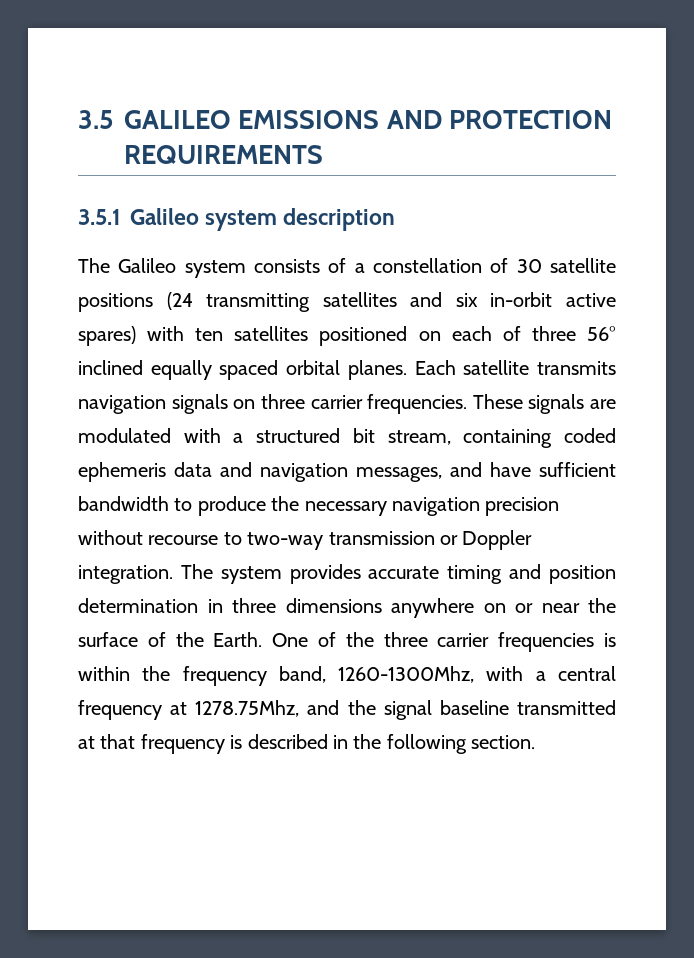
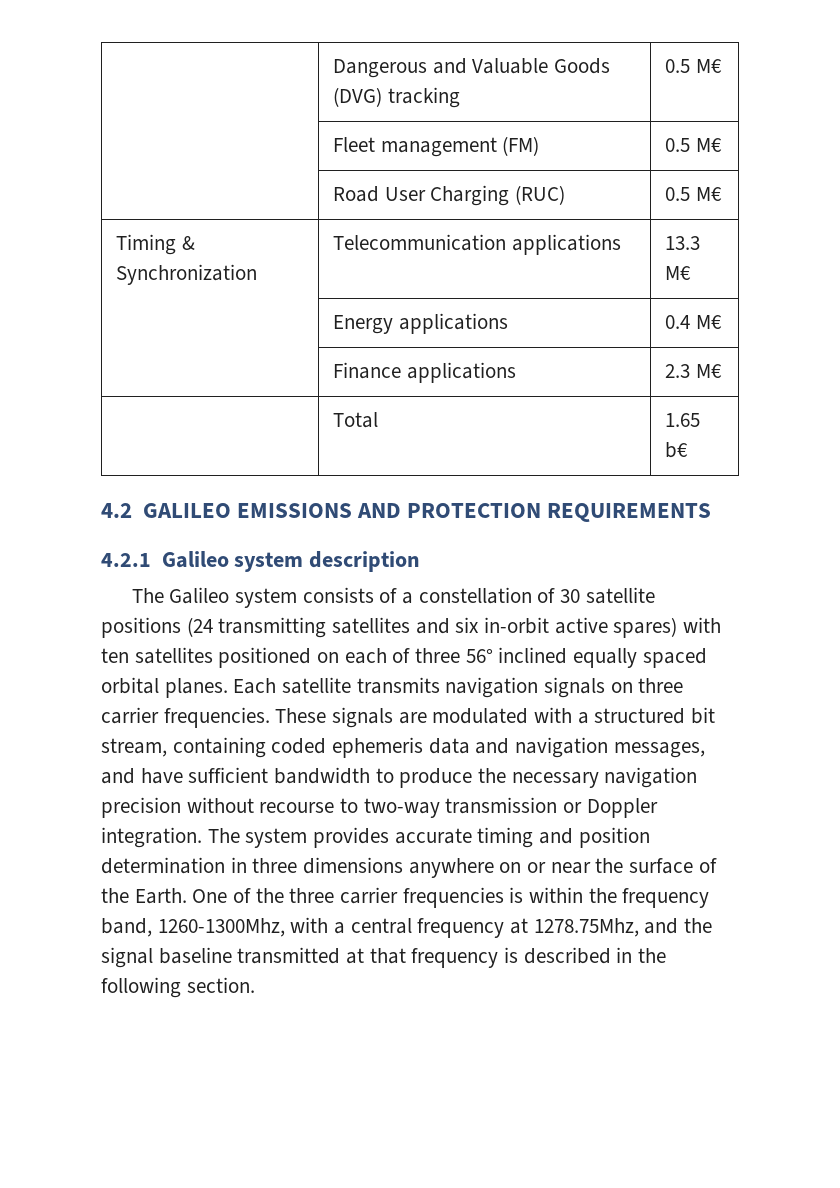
- 3.5 GALILEO EMISSIONS AND PROTECTION REQUIREMENTS
+ | Dangerous and Valuable Goods (DVG) tracking | 0.5 M€
+ | Fleet management (FM) | 0.5 M€
+ | Road User Charging (RUC) | 0.5 M€
+ Timing & Synchronization | Telecommunication applications | 13.3 M€
+ | Energy applications | 0.4 M€
+ | Finance applications | 2.3 M€
+ | Total | 1.65 b€
+ 4.2 GALILEO EMISSIONS AND PROTECTION REQUIREMENTS
- 3.5.1 Galileo system description
+ 4.2.1 Galileo system description

